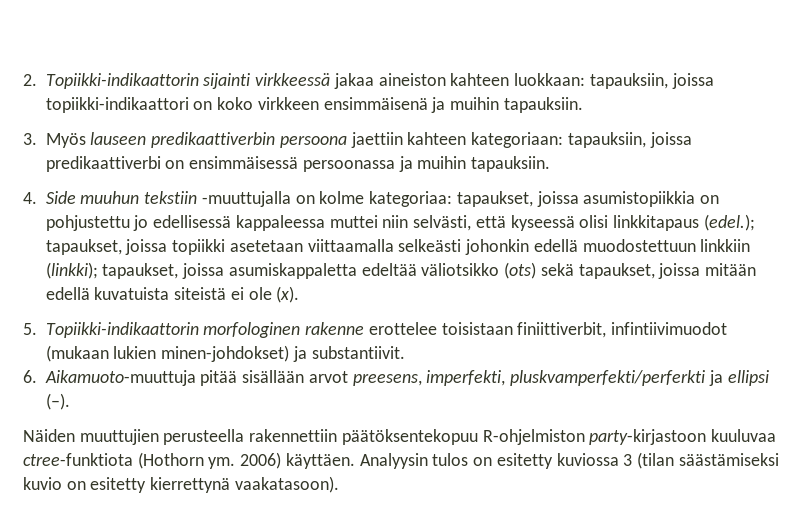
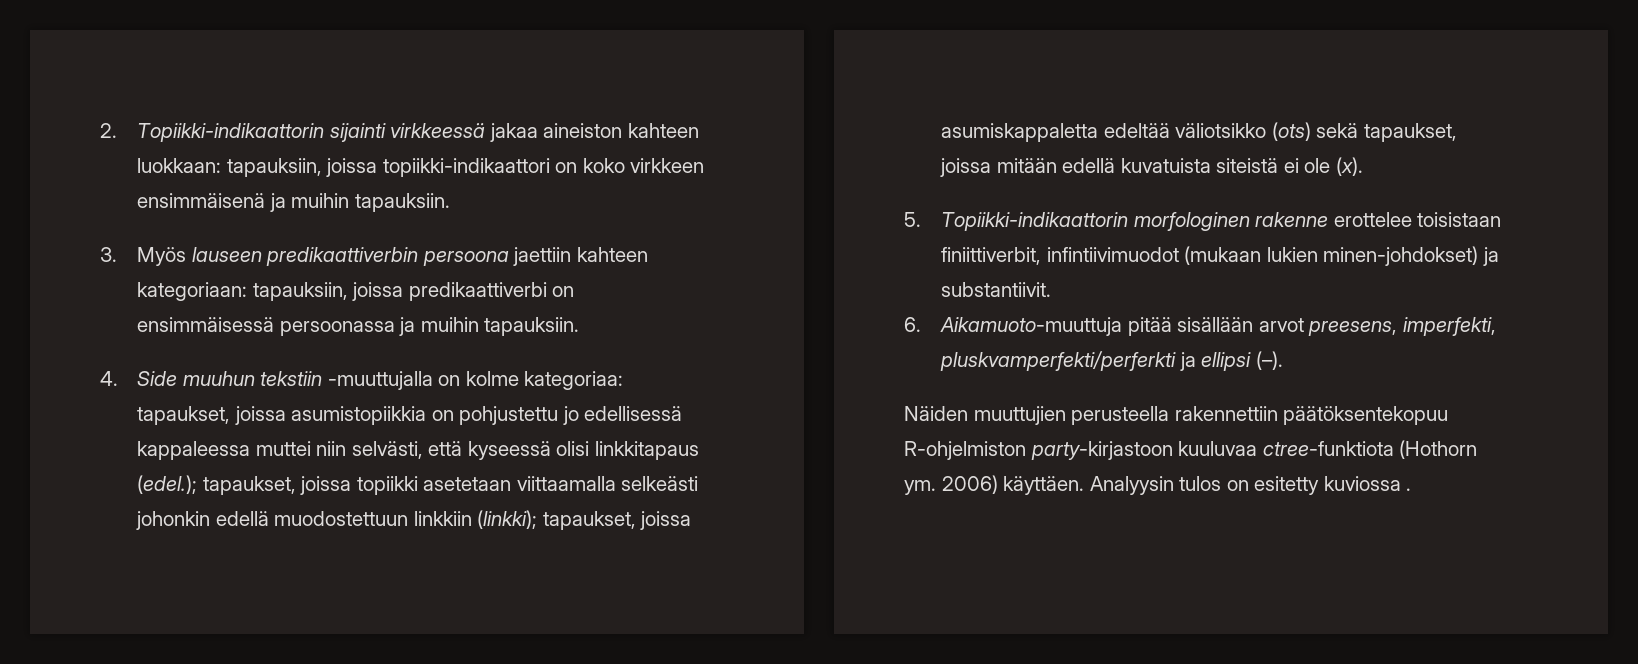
- Analyysin tulos on esitetty kuviossa 3 (tilan säästämiseksi kuvio on esitetty kierrettynä vaakatasoon).
+ Analyysin tulos on esitetty kuviossa .

